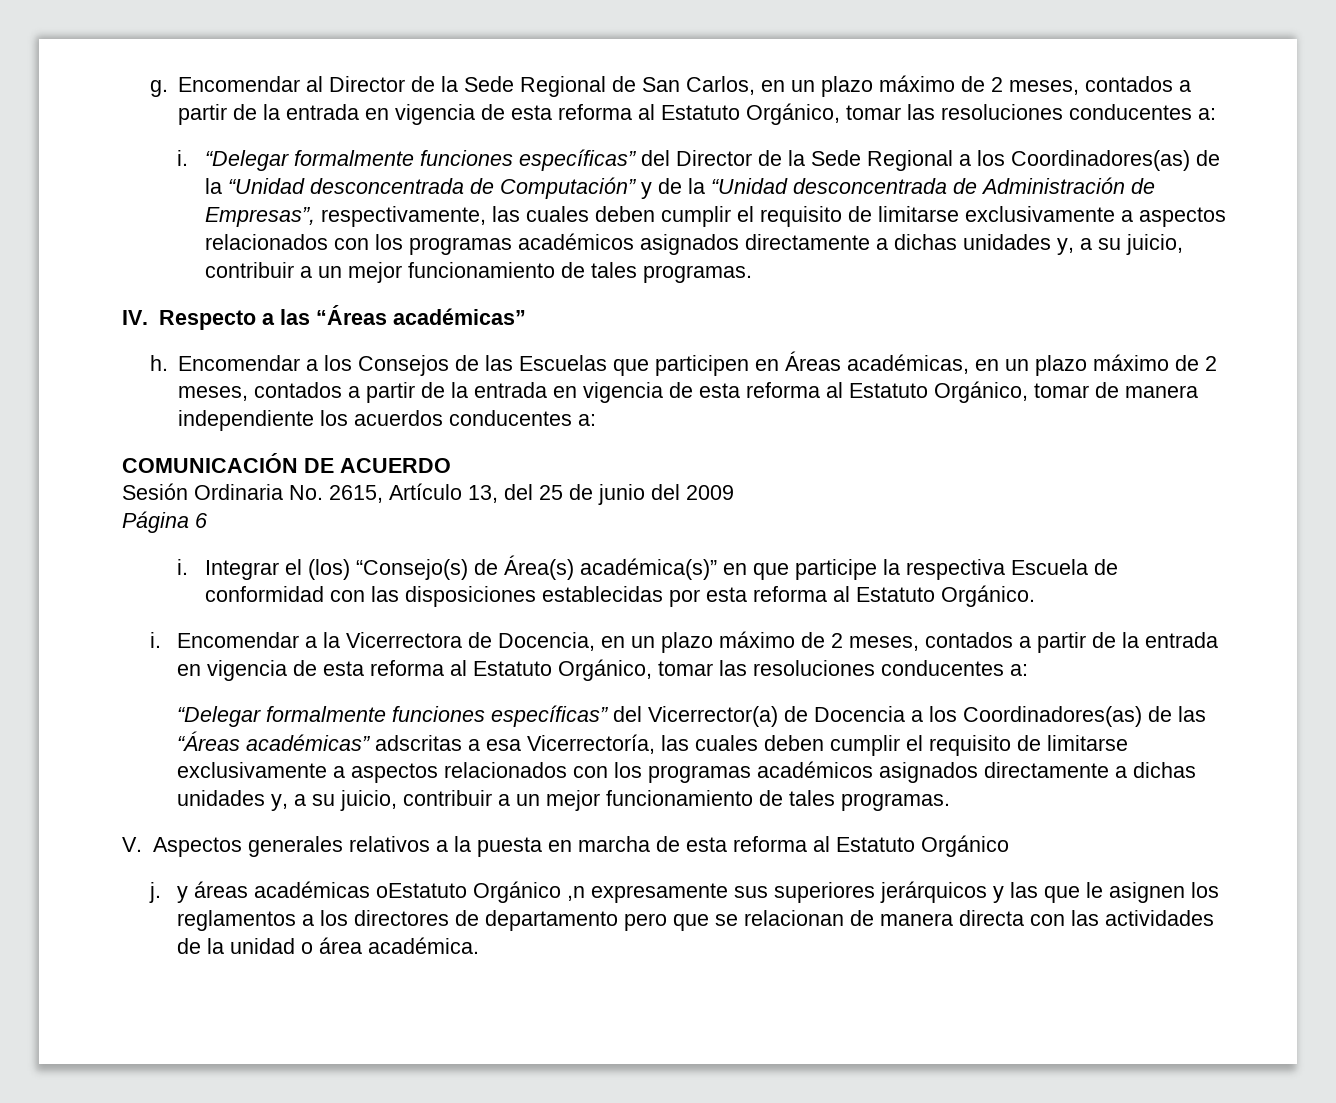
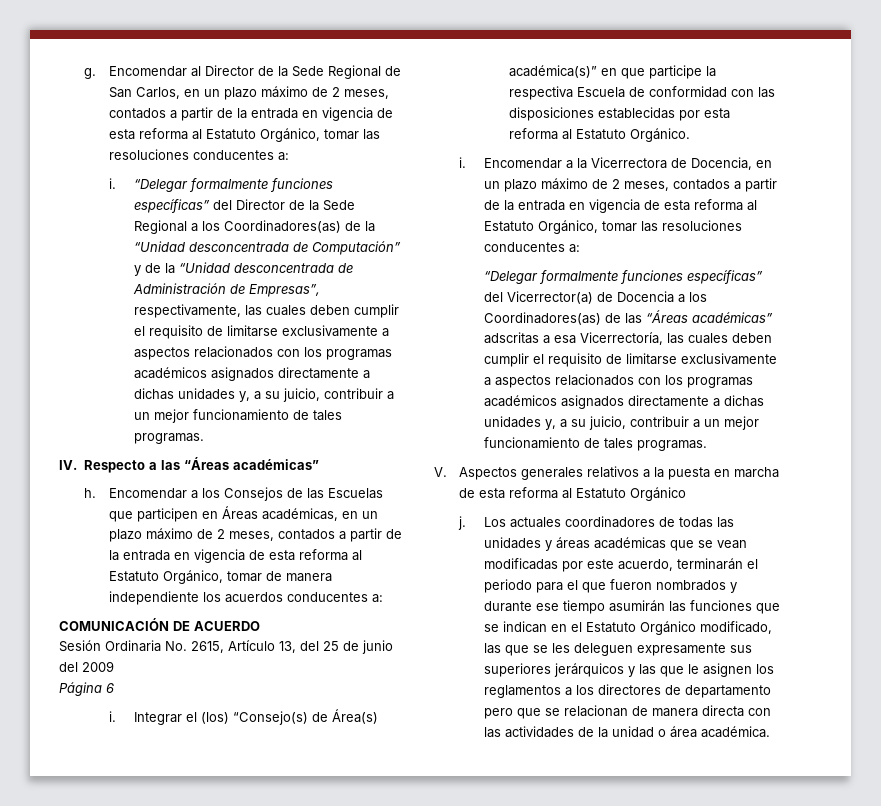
- j. y áreas académicas oEstatuto Orgánico ,n expresamente sus superiores jerárquicos y las que le asignen los reglamentos a los directores de departamento pero que se relacionan de manera directa con las actividades de la unidad o área académica.
+ j. Los actuales coordinadores de todas las unidades y áreas académicas que se vean modificadas por este acuerdo, terminarán el periodo para el que fueron nombrados y durante ese tiempo asumirán las funciones que se indican en el Estatuto Orgánico modificado, las que se les deleguen expresamente sus superiores jerárquicos y las que le asignen los reglamentos a los directores de departamento pero que se relacionan de manera directa con las actividades de la unidad o área académica.

